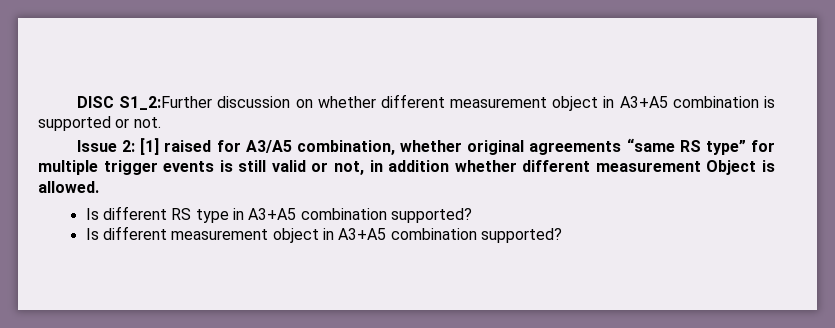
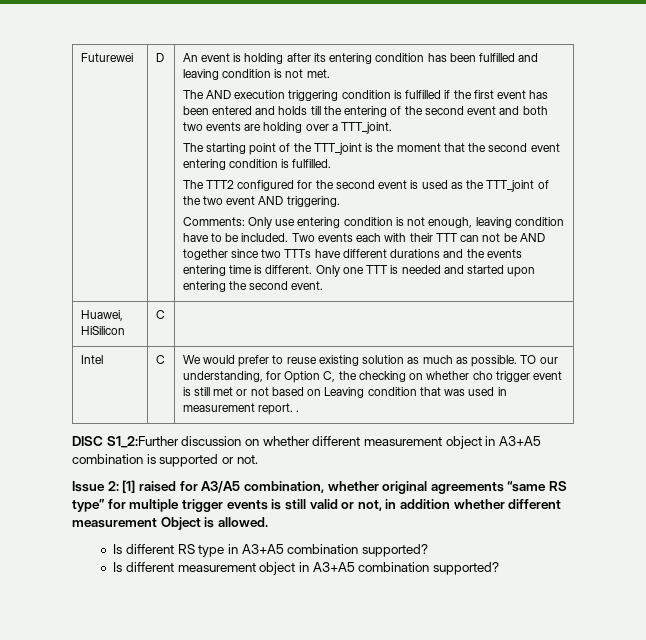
+ Futurewei | D | An event is holding after its entering condition has been fulfilled and leaving condition is not met.
+ The AND execution triggering condition is fulfilled if the first event has been entered and holds till the entering of the second event and both two events are holding over a TTT_joint.
+ The starting point of the TTT_joint is the moment that the second event entering condition is fulfilled.
+ The TTT2 configured for the second event is used as the TTT_joint of the two event AND triggering.
+ Comments: Only use entering condition is not enough, leaving condition have to be included. Two events each with their TTT can not be AND together since two TTTs have different durations and the events entering time is different. Only one TTT is needed and started upon entering the second event.
+ Huawei, HiSilicon | C |
+ Intel | C | We would prefer to reuse existing solution as much as possible. TO our understanding, for Option C, the checking on whether cho trigger event is still met or not based on Leaving condition that was used in measurement report. .

